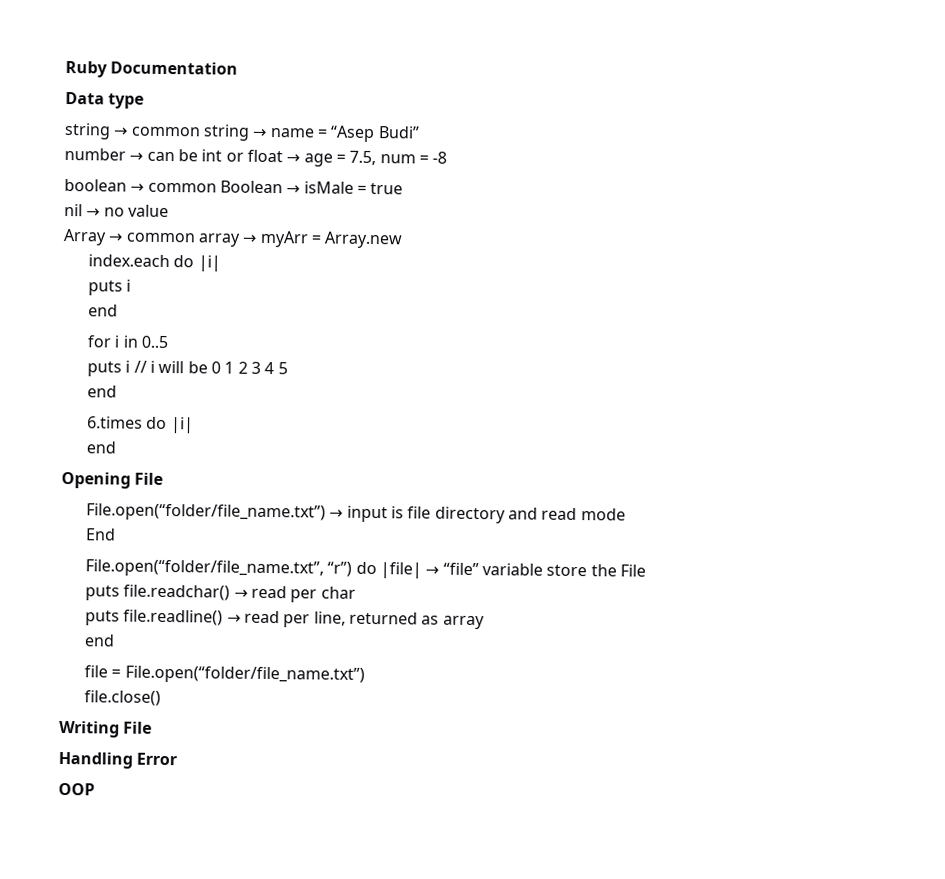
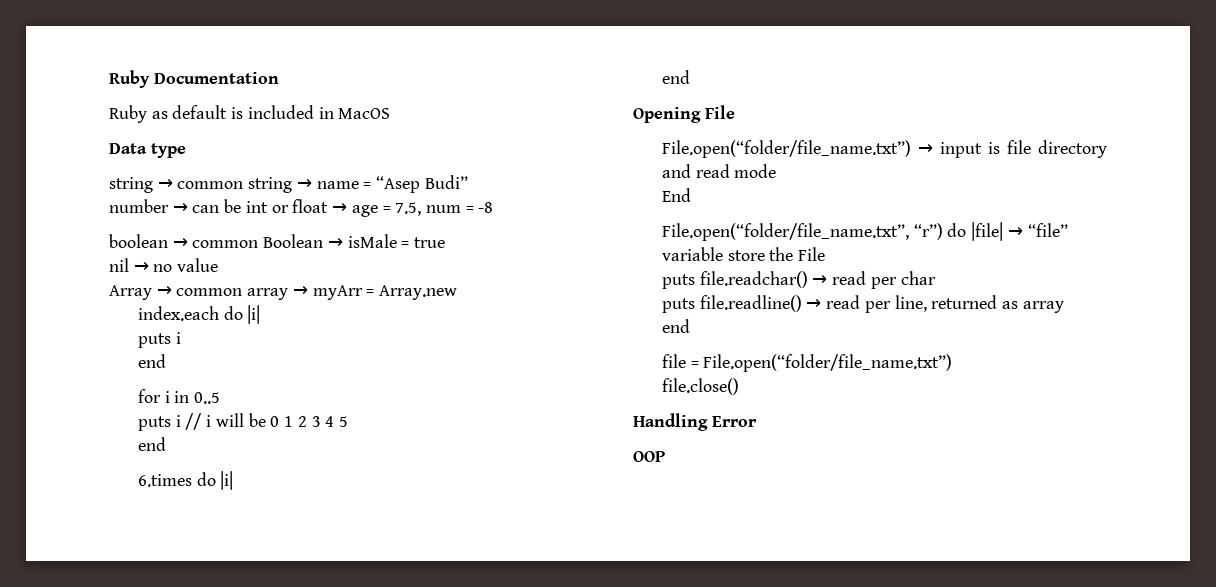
+ Ruby as default is included in MacOS
- Writing File

